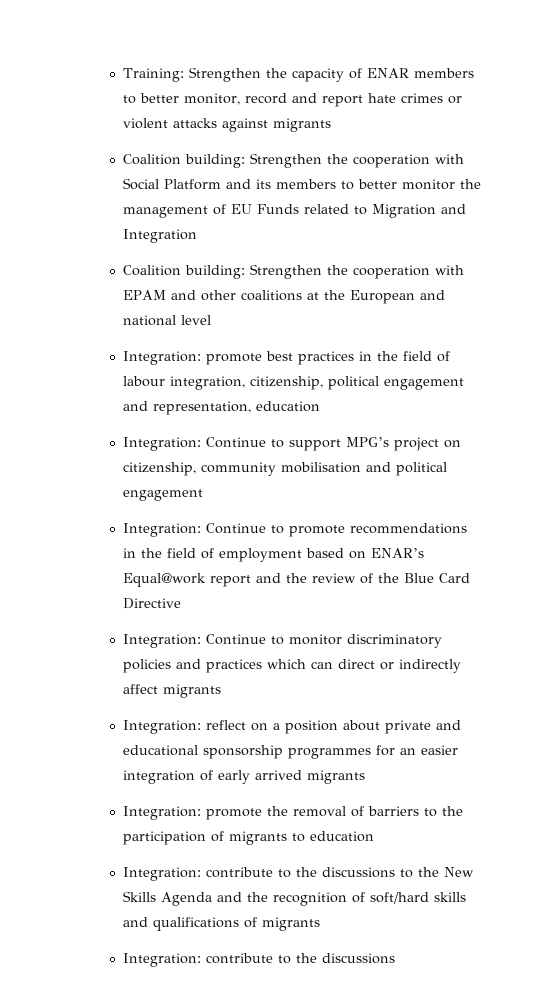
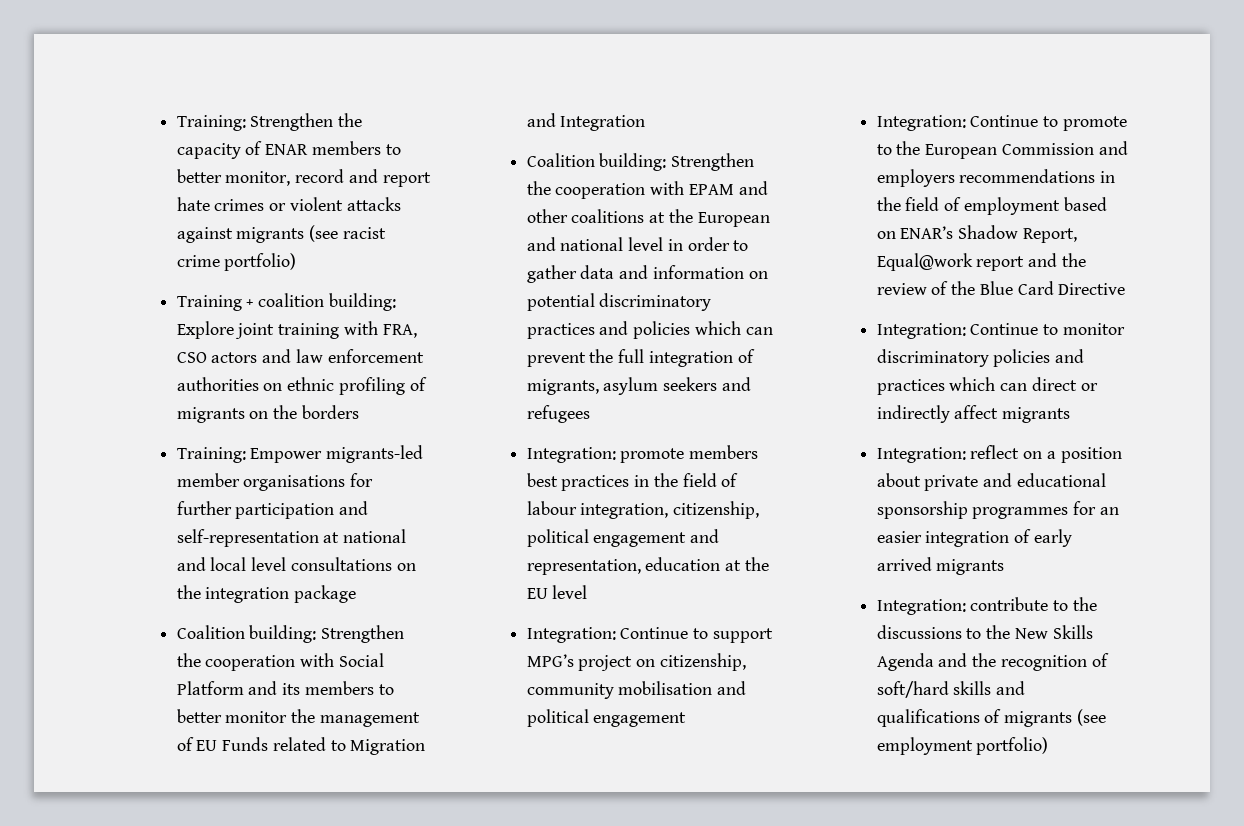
- Training: Strengthen the capacity of ENAR members to better monitor, record and report hate crimes or violent attacks against migrants
+ Training: Strengthen the capacity of ENAR members to better monitor, record and report hate crimes or violent attacks against migrants (see racist crime portfolio)
+ Training + coalition building: Explore joint training with FRA, CSO actors and law enforcement authorities on ethnic profiling of migrants on the borders
+ Training: Empower migrants-led member organisations for further participation and self-representation at national and local level consultations on the integration package
- Coalition building: Strengthen the cooperation with EPAM and other coalitions at the European and national level
- Integration: promote best practices in the field of labour integration, citizenship, political engagement and representation, education
+ Coalition building: Strengthen the cooperation with EPAM and other coalitions at the European and national level in order to gather data and information on potential discriminatory practices and policies which can prevent the full integration of migrants, asylum seekers and refugees
+ Integration: promote members best practices in the field of labour integration, citizenship, political engagement and representation, education at the EU level
- Integration: Continue to promote recommendations in the field of employment based on ENAR’s Equal@work report and the review of the Blue Card Directive
+ Integration: Continue to promote to the European Commission and employers recommendations in the field of employment based on ENAR’s Shadow Report, Equal@work report and the review of the Blue Card Directive
- Integration: promote the removal of barriers to the participation of migrants to education
- Integration: contribute to the discussions to the New Skills Agenda and the recognition of soft/hard skills and qualifications of migrants
- Integration: contribute to the discussions
+ Integration: contribute to the discussions to the New Skills Agenda and the recognition of soft/hard skills and qualifications of migrants (see employment portfolio)

